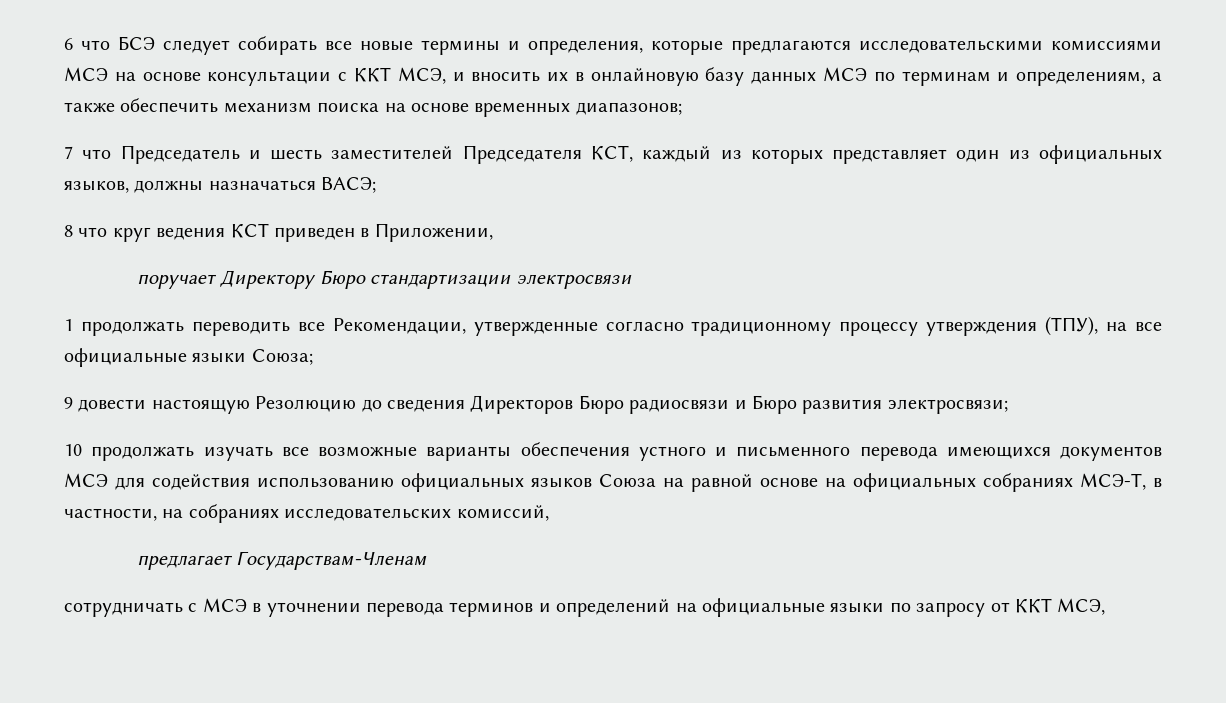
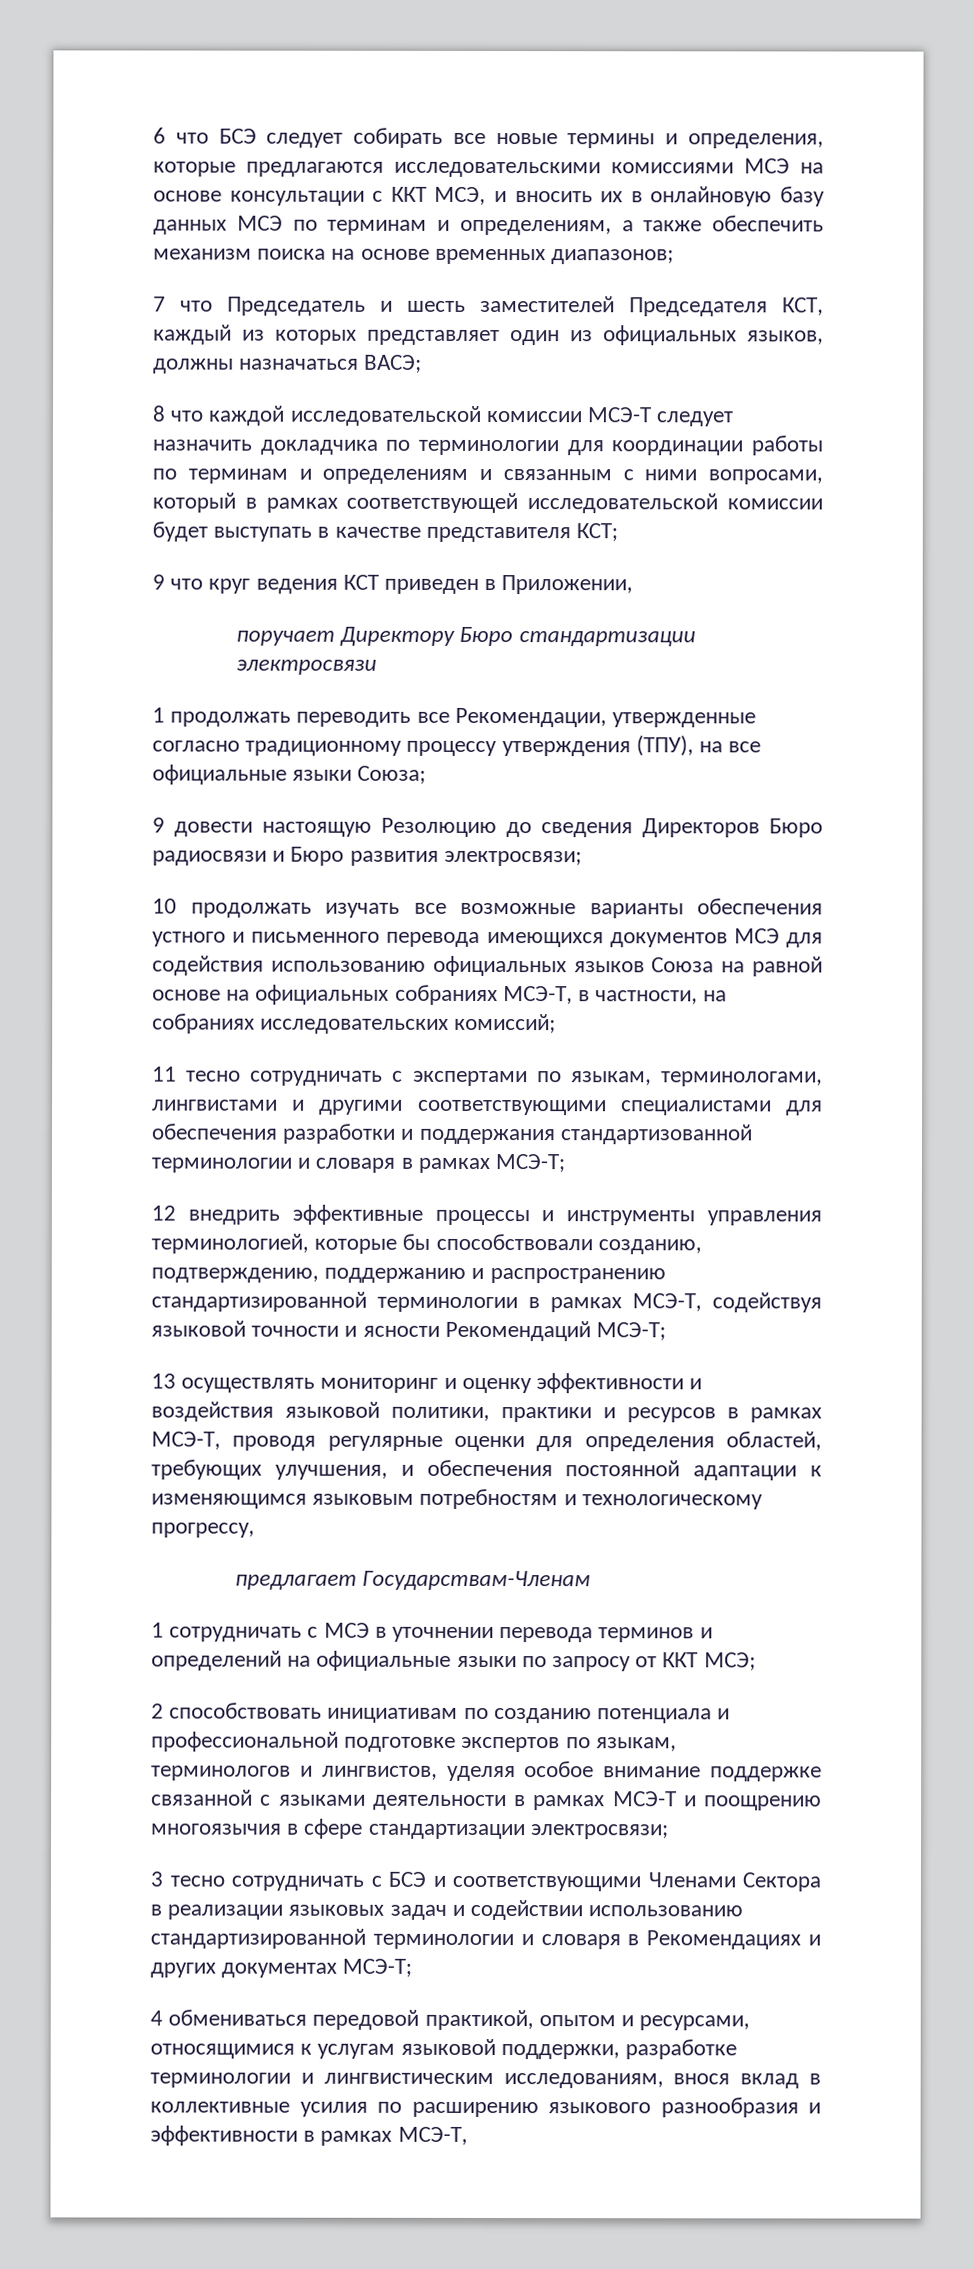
- 8 что круг ведения КСТ приведен в Приложении,
+ 8 что каждой исследовательской комиссии МСЭ-Т следует назначить докладчика по терминологии для координации работы по терминам и определениям и связанным с ними вопросами, который в рамках соответствующей исследовательской комиссии будет выступать в качестве представителя КСТ;
+ 9 что круг ведения КСТ приведен в Приложении,
- 10 продолжать изучать все возможные варианты обеспечения устного и письменного перевода имеющихся документов МСЭ для содействия использованию официальных языков Союза на равной основе на официальных собраниях МСЭ-Т, в частности, на собраниях исследовательских комиссий,
+ 10 продолжать изучать все возможные варианты обеспечения устного и письменного перевода имеющихся документов МСЭ для содействия использованию официальных языков Союза на равной основе на официальных собраниях МСЭ-Т, в частности, на собраниях исследовательских комиссий;
+ 11 тесно сотрудничать с экспертами по языкам, терминологами, лингвистами и другими соответствующими специалистами для обеспечения разработки и поддержания стандартизованной терминологии и словаря в рамках МСЭ-Т;
+ 12 внедрить эффективные процессы и инструменты управления терминологией, которые бы способствовали созданию, подтверждению, поддержанию и распространению стандартизированной терминологии в рамках МСЭ-Т, содействуя языковой точности и ясности Рекомендаций МСЭ-Т;
+ 13 осуществлять мониторинг и оценку эффективности и воздействия языковой политики, практики и ресурсов в рамках МСЭ-Т, проводя регулярные оценки для определения областей, требующих улучшения, и обеспечения постоянной адаптации к изменяющимся языковым потребностям и технологическому прогрессу,
- сотрудничать с МСЭ в уточнении перевода терминов и определений на официальные языки по запросу от ККТ МСЭ,
+ 1 сотрудничать с МСЭ в уточнении перевода терминов и определений на официальные языки по запросу от ККТ МСЭ;
+ 2 способствовать инициативам по созданию потенциала и профессиональной подготовке экспертов по языкам, терминологов и лингвистов, уделяя особое внимание поддержке связанной с языками деятельности в рамках МСЭ-Т и поощрению многоязычия в сфере стандартизации электросвязи;
+ 3 тесно сотрудничать с БСЭ и соответствующими Членами Сектора в реализации языковых задач и содействии использованию стандартизированной терминологии и словаря в Рекомендациях и других документах МСЭ-Т;
+ 4 обмениваться передовой практикой, опытом и ресурсами, относящимися к услугам языковой поддержки, разработке терминологии и лингвистическим исследованиям, внося вклад в коллективные усилия по расширению языкового разнообразия и эффективности в рамках МСЭ-Т,

